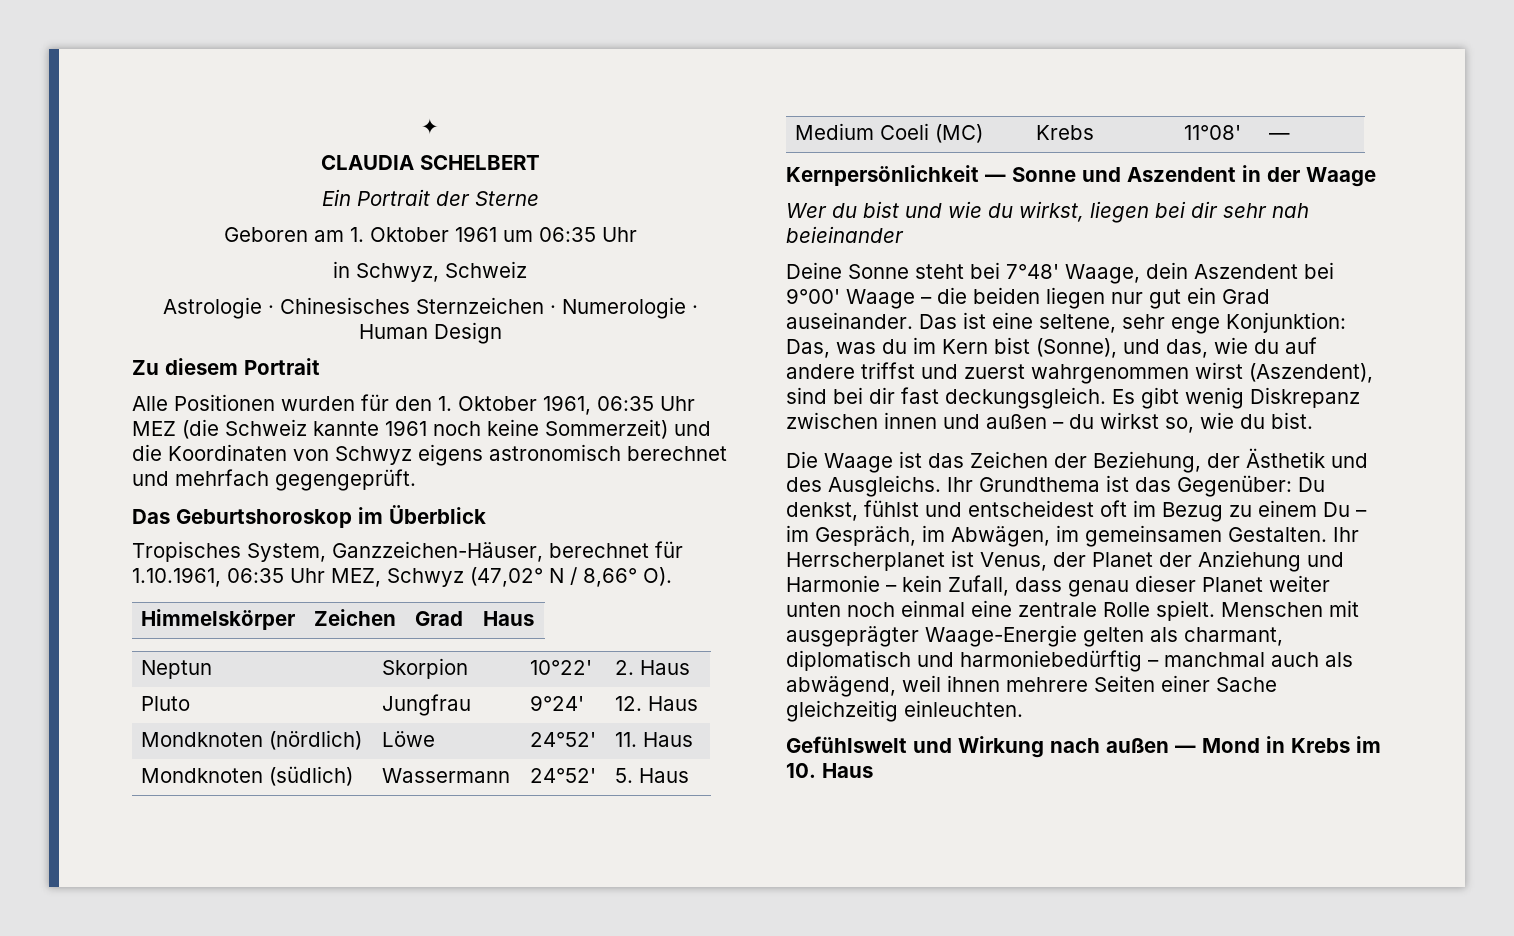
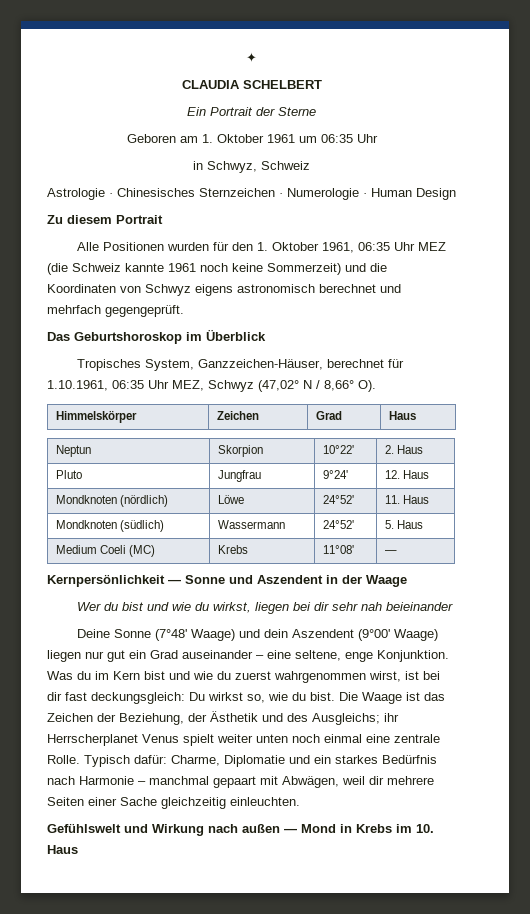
- Deine Sonne steht bei 7°48' Waage, dein Aszendent bei 9°00' Waage – die beiden liegen nur gut ein Grad auseinander. Das ist eine seltene, sehr enge Konjunktion: Das, was du im Kern bist (Sonne), und das, wie du auf andere triffst und zuerst wahrgenommen wirst (Aszendent), sind bei dir fast deckungsgleich. Es gibt wenig Diskrepanz zwischen innen und außen – du wirkst so, wie du bist.
- Die Waage ist das Zeichen der Beziehung, der Ästhetik und des Ausgleichs. Ihr Grundthema ist das Gegenüber: Du denkst, fühlst und entscheidest oft im Bezug zu einem Du – im Gespräch, im Abwägen, im gemeinsamen Gestalten. Ihr Herrscherplanet ist Venus, der Planet der Anziehung und Harmonie – kein Zufall, dass genau dieser Planet weiter unten noch einmal eine zentrale Rolle spielt. Menschen mit ausgeprägter Waage-Energie gelten als charmant, diplomatisch und harmoniebedürftig – manchmal auch als abwägend, weil ihnen mehrere Seiten einer Sache gleichzeitig einleuchten.
+ Deine Sonne (7°48' Waage) und dein Aszendent (9°00' Waage) liegen nur gut ein Grad auseinander – eine seltene, enge Konjunktion. Was du im Kern bist und wie du zuerst wahrgenommen wirst, ist bei dir fast deckungsgleich: Du wirkst so, wie du bist. Die Waage ist das Zeichen der Beziehung, der Ästhetik und des Ausgleichs; ihr Herrscherplanet Venus spielt weiter unten noch einmal eine zentrale Rolle. Typisch dafür: Charme, Diplomatie und ein starkes Bedürfnis nach Harmonie – manchmal gepaart mit Abwägen, weil dir mehrere Seiten einer Sache gleichzeitig einleuchten.

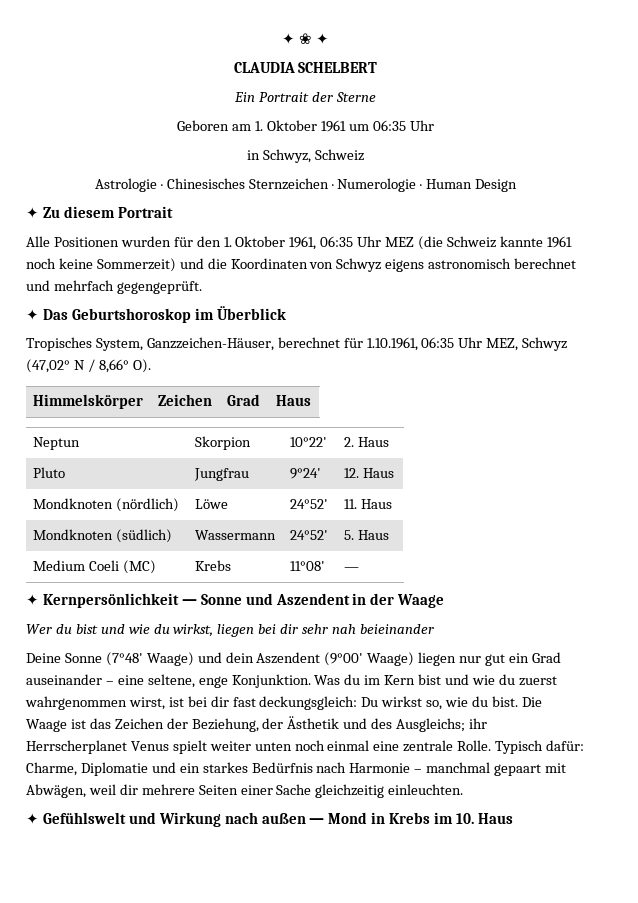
- ✦
+ ✦ ❀ ✦
- Zu diesem Portrait
+ ✦ Zu diesem Portrait
- Das Geburtshoroskop im Überblick
+ ✦ Das Geburtshoroskop im Überblick
- Kernpersönlichkeit — Sonne und Aszendent in der Waage
+ ✦ Kernpersönlichkeit — Sonne und Aszendent in der Waage
- Gefühlswelt und Wirkung nach außen — Mond in Krebs im 10. Haus
+ ✦ Gefühlswelt und Wirkung nach außen — Mond in Krebs im 10. Haus

